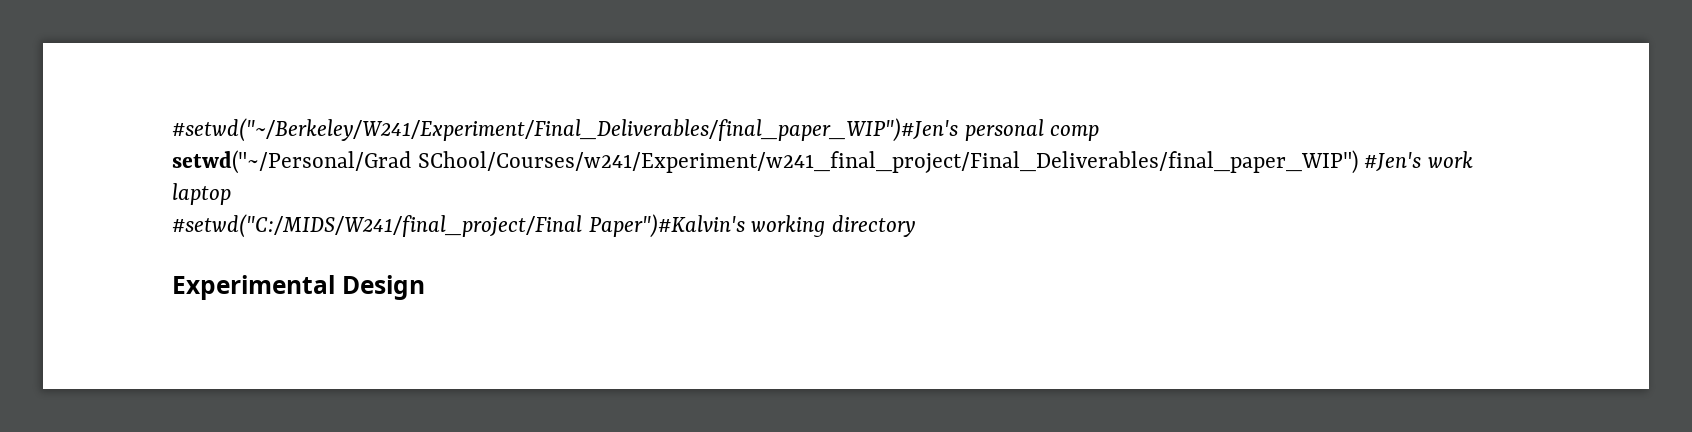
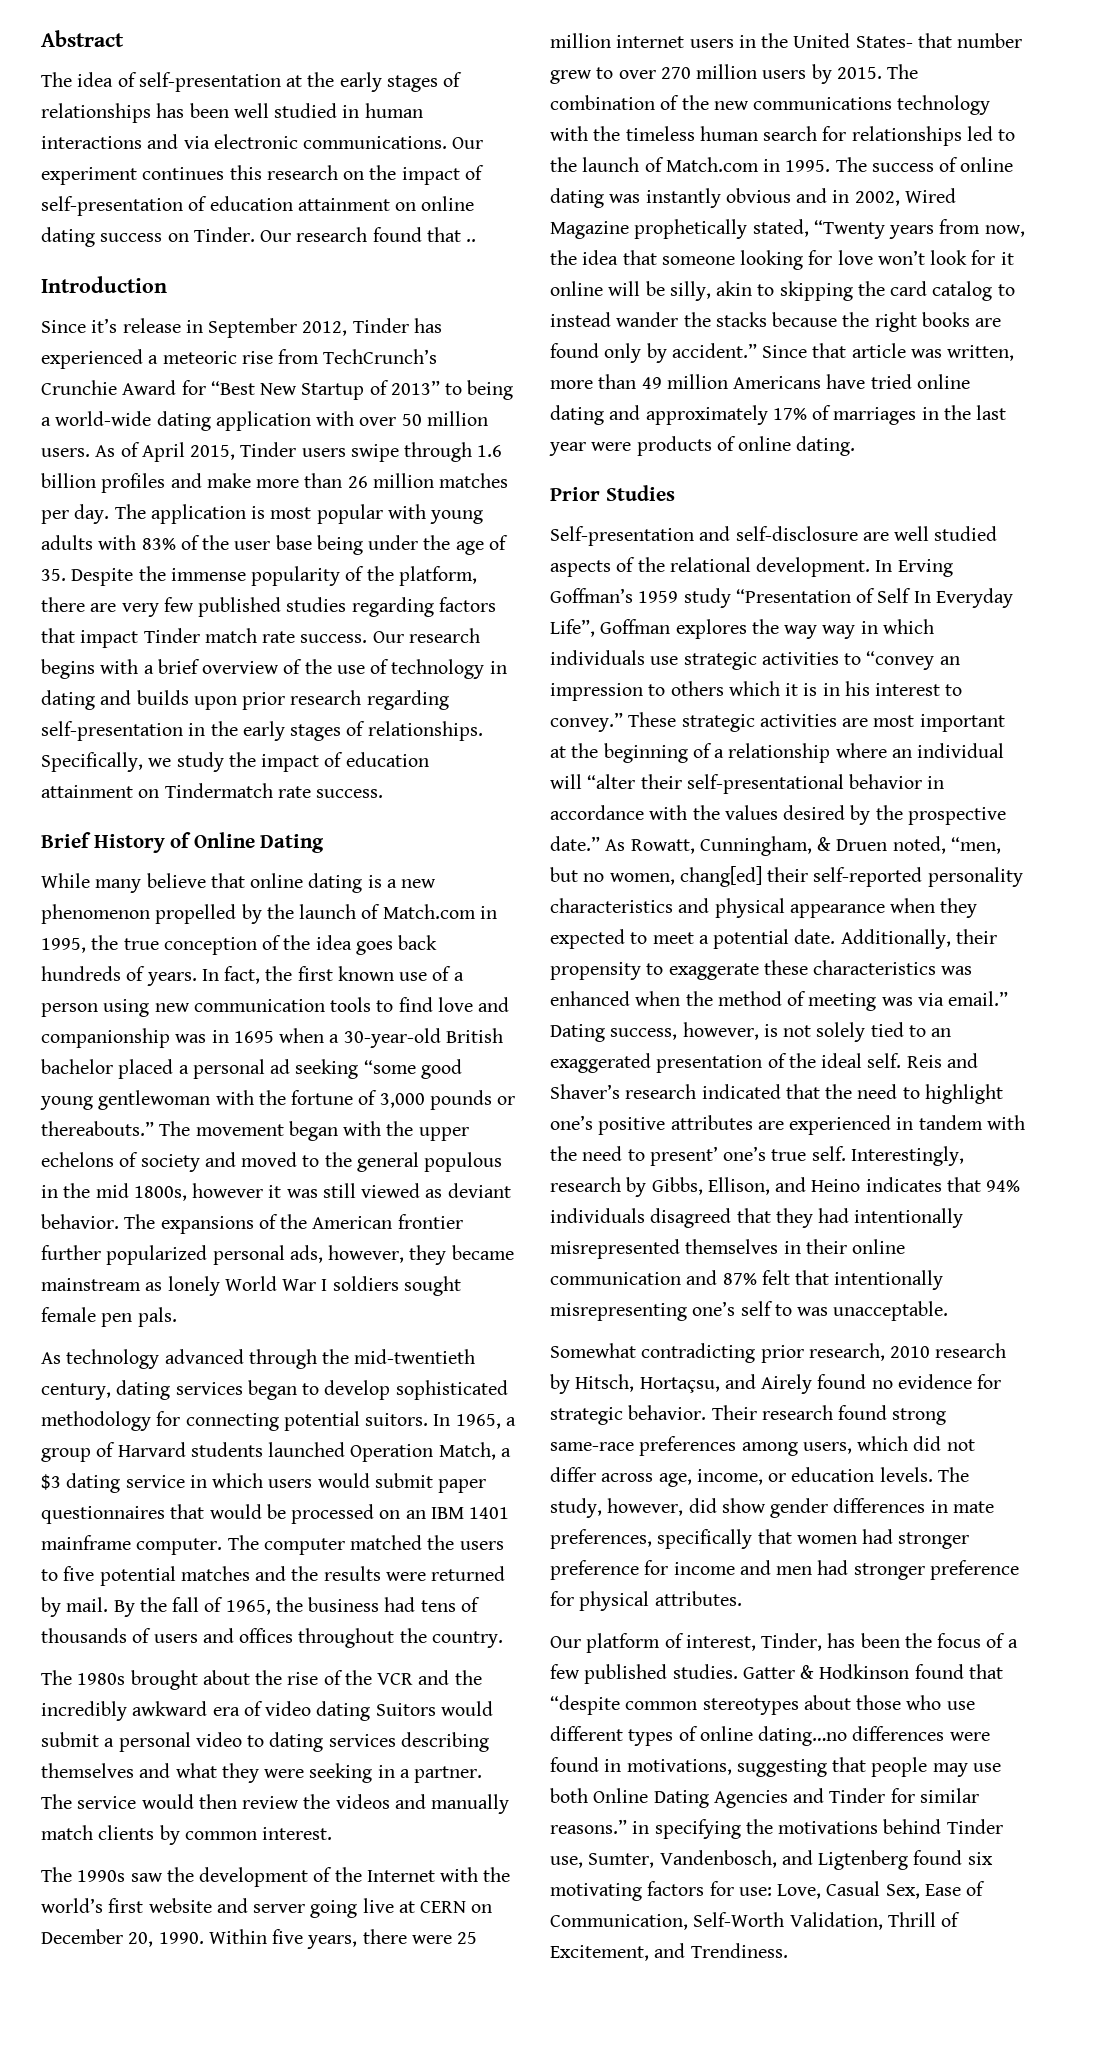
- #setwd("~/Berkeley/W241/Experiment/Final_Deliverables/final_paper_WIP")#Jen's personal comp
- setwd("~/Personal/Grad SChool/Courses/w241/Experiment/w241_final_project/Final_Deliverables/final_paper_WIP") #Jen's work laptop
- #setwd("C:/MIDS/W241/final_project/Final Paper")#Kalvin's working directory
- Experimental Design
+ Abstract
+ The idea of self-presentation at the early stages of relationships has been well studied in human interactions and via electronic communications. Our experiment continues this research on the impact of self-presentation of education attainment on online dating success on Tinder. Our research found that ..
+ Introduction
+ Since it’s release in September 2012, Tinder has experienced a meteoric rise from TechCrunch’s Crunchie Award for “Best New Startup of 2013” to being a world-wide dating application with over 50 million users. As of April 2015, Tinder users swipe through 1.6 billion profiles and make more than 26 million matches per day. The application is most popular with young adults with 83% of the user base being under the age of 35. Despite the immense popularity of the platform, there are very few published studies regarding factors that impact Tinder match rate success. Our research begins with a brief overview of the use of technology in dating and builds upon prior research regarding self-presentation in the early stages of relationships. Specifically, we study the impact of education attainment on Tindermatch rate success.
+ Brief History of Online Dating
+ While many believe that online dating is a new phenomenon propelled by the launch of Match.com in 1995, the true conception of the idea goes back hundreds of years. In fact, the first known use of a person using new communication tools to find love and companionship was in 1695 when a 30-year-old British bachelor placed a personal ad seeking “some good young gentlewoman with the fortune of 3,000 pounds or thereabouts.” The movement began with the upper echelons of society and moved to the general populous in the mid 1800s, however it was still viewed as deviant behavior. The expansions of the American frontier further popularized personal ads, however, they became mainstream as lonely World War I soldiers sought female pen pals.
+ As technology advanced through the mid-twentieth century, dating services began to develop sophisticated methodology for connecting potential suitors. In 1965, a group of Harvard students launched Operation Match, a $3 dating service in which users would submit paper questionnaires that would be processed on an IBM 1401 mainframe computer. The computer matched the users to five potential matches and the results were returned by mail. By the fall of 1965, the business had tens of thousands of users and offices throughout the country.
+ The 1980s brought about the rise of the VCR and the incredibly awkward era of video dating Suitors would submit a personal video to dating services describing themselves and what they were seeking in a partner. The service would then review the videos and manually match clients by common interest.
+ The 1990s saw the development of the Internet with the world’s first website and server going live at CERN on December 20, 1990. Within five years, there were 25 million internet users in the United States- that number grew to over 270 million users by 2015. The combination of the new communications technology with the timeless human search for relationships led to the launch of Match.com in 1995. The success of online dating was instantly obvious and in 2002, Wired Magazine prophetically stated, “Twenty years from now, the idea that someone looking for love won’t look for it online will be silly, akin to skipping the card catalog to instead wander the stacks because the right books are found only by accident.” Since that article was written, more than 49 million Americans have tried online dating and approximately 17% of marriages in the last year were products of online dating.
+ Prior Studies
+ Self-presentation and self-disclosure are well studied aspects of the relational development. In Erving Goffman’s 1959 study “Presentation of Self In Everyday Life”, Goffman explores the way way in which individuals use strategic activities to “convey an impression to others which it is in his interest to convey.” These strategic activities are most important at the beginning of a relationship where an individual will “alter their self-presentational behavior in accordance with the values desired by the prospective date.” As Rowatt, Cunningham, & Druen noted, “men, but no women, chang[ed] their self-reported personality characteristics and physical appearance when they expected to meet a potential date. Additionally, their propensity to exaggerate these characteristics was enhanced when the method of meeting was via email.” Dating success, however, is not solely tied to an exaggerated presentation of the ideal self. Reis and Shaver’s research indicated that the need to highlight one’s positive attributes are experienced in tandem with the need to present’ one’s true self. Interestingly, research by Gibbs, Ellison, and Heino indicates that 94% individuals disagreed that they had intentionally misrepresented themselves in their online communication and 87% felt that intentionally misrepresenting one’s self to was unacceptable.
+ Somewhat contradicting prior research, 2010 research by Hitsch, Hortaçsu, and Airely found no evidence for strategic behavior. Their research found strong same-race preferences among users, which did not differ across age, income, or education levels. The study, however, did show gender differences in mate preferences, specifically that women had stronger preference for income and men had stronger preference for physical attributes.
+ Our platform of interest, Tinder, has been the focus of a few published studies. Gatter & Hodkinson found that “despite common stereotypes about those who use different types of online dating…no differences were found in motivations, suggesting that people may use both Online Dating Agencies and Tinder for similar reasons.” in specifying the motivations behind Tinder use, Sumter, Vandenbosch, and Ligtenberg found six motivating factors for use: Love, Casual Sex, Ease of Communication, Self-Worth Validation, Thrill of Excitement, and Trendiness.

